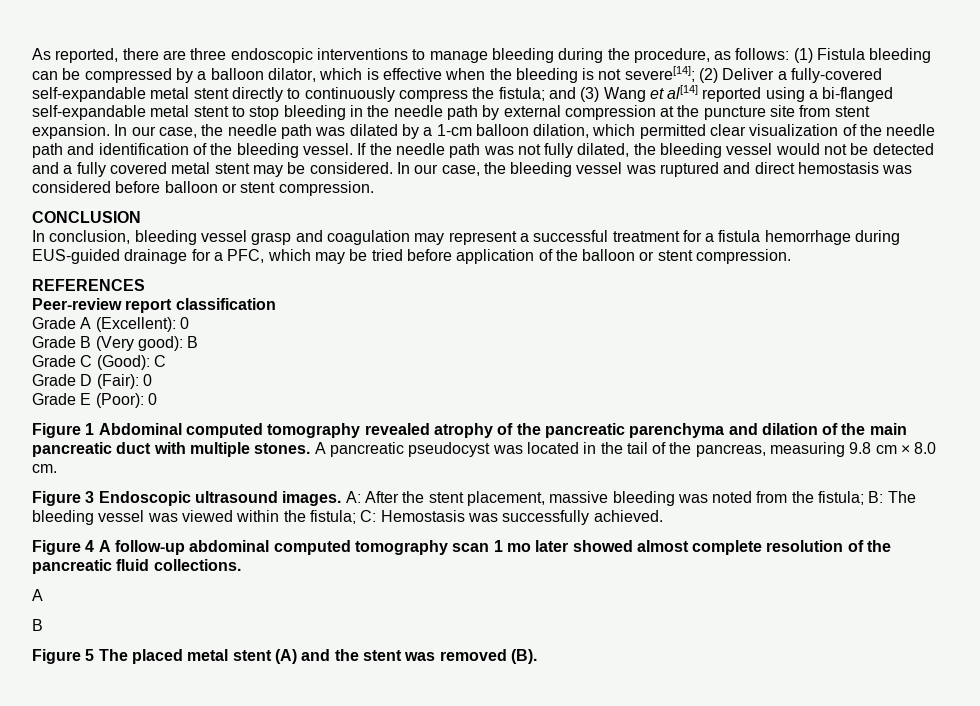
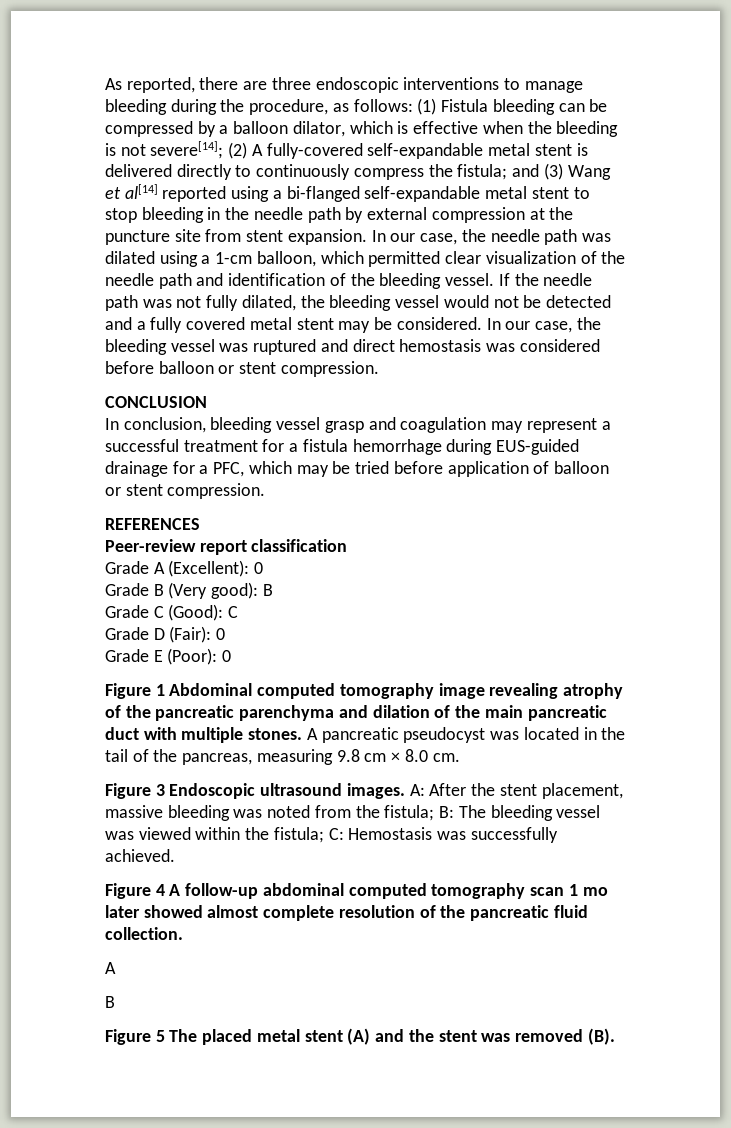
- (2) Deliver a fully-covered self-expandable metal stent directly to continuously compress the fistula;
+ (2) A fully-covered self-expandable metal stent is delivered directly to continuously compress the fistula;
- In our case, the needle path was dilated by a 1-cm balloon dilation, which permitted clear visualization of the needle path and identification of the bleeding vessel.
+ In our case, the needle path was dilated using a 1-cm balloon, which permitted clear visualization of the needle path and identification of the bleeding vessel.
- In conclusion, bleeding vessel grasp and coagulation may represent a successful treatment for a fistula hemorrhage during EUS-guided drainage for a PFC, which may be tried before application of the balloon or stent compression.
+ In conclusion, bleeding vessel grasp and coagulation may represent a successful treatment for a fistula hemorrhage during EUS-guided drainage for a PFC, which may be tried before application of balloon or stent compression.
- Figure 1 Abdominal computed tomography revealed atrophy of the pancreatic parenchyma and dilation of the main pancreatic duct with multiple stones.
+ Figure 1 Abdominal computed tomography image revealing atrophy of the pancreatic parenchyma and dilation of the main pancreatic duct with multiple stones.
- Figure 4 A follow-up abdominal computed tomography scan 1 mo later showed almost complete resolution of the pancreatic fluid collections.
+ Figure 4 A follow-up abdominal computed tomography scan 1 mo later showed almost complete resolution of the pancreatic fluid collection.

